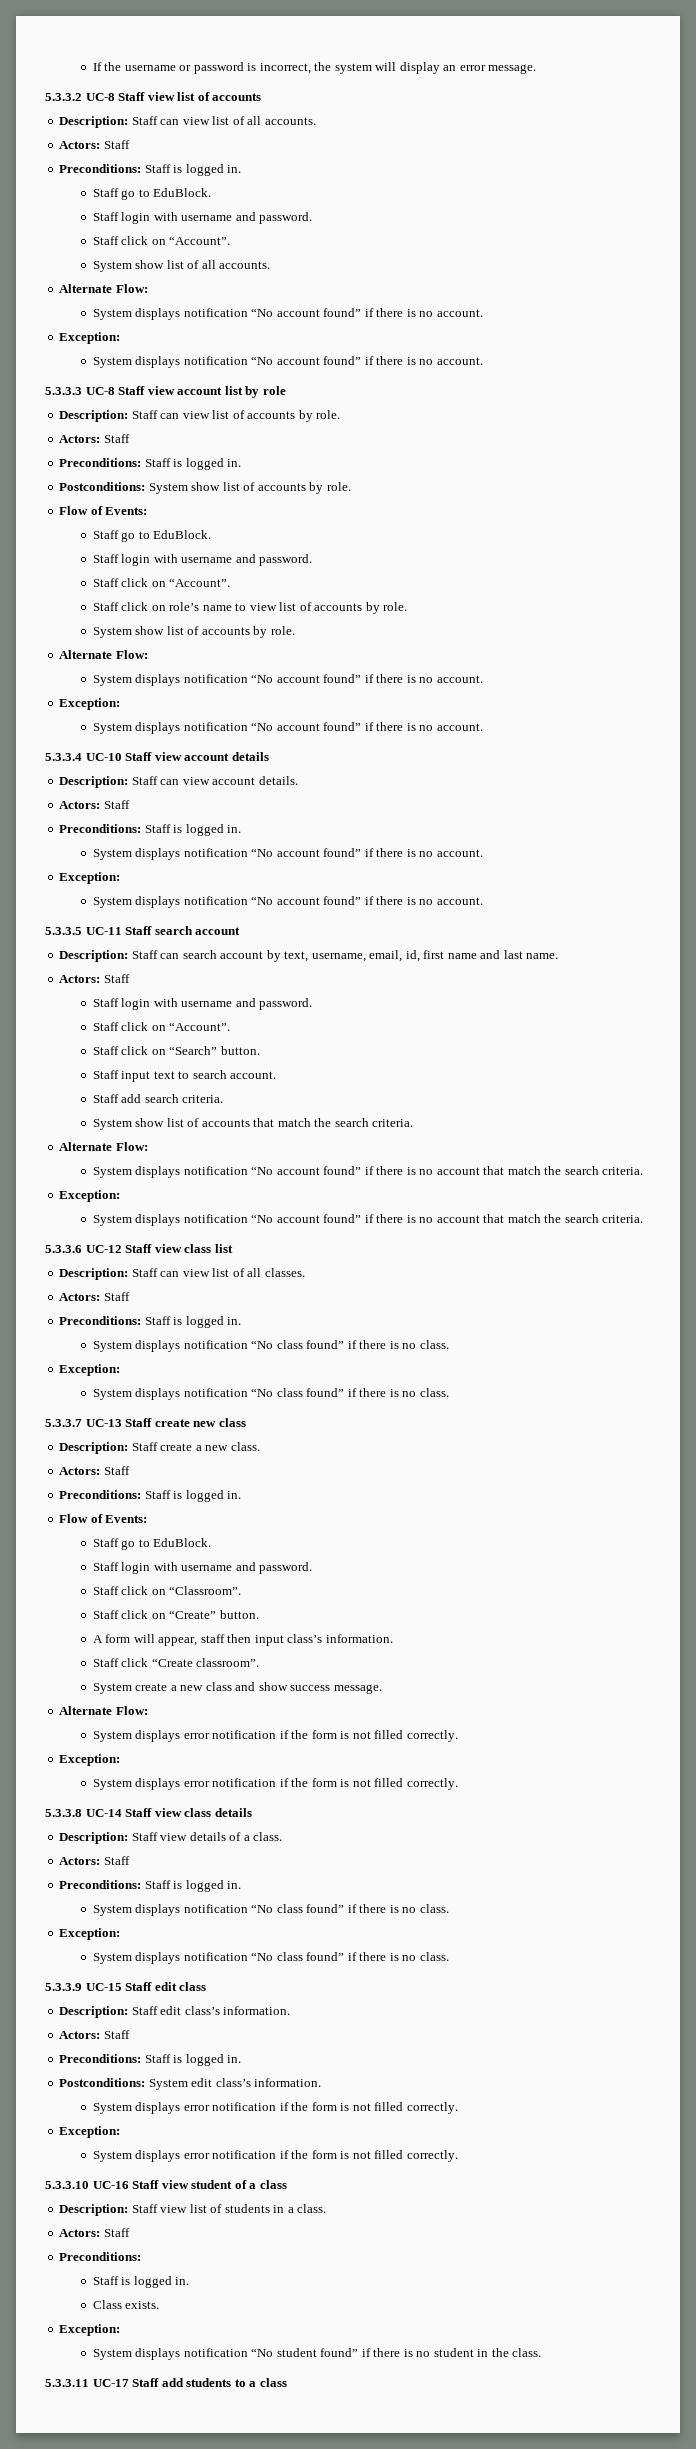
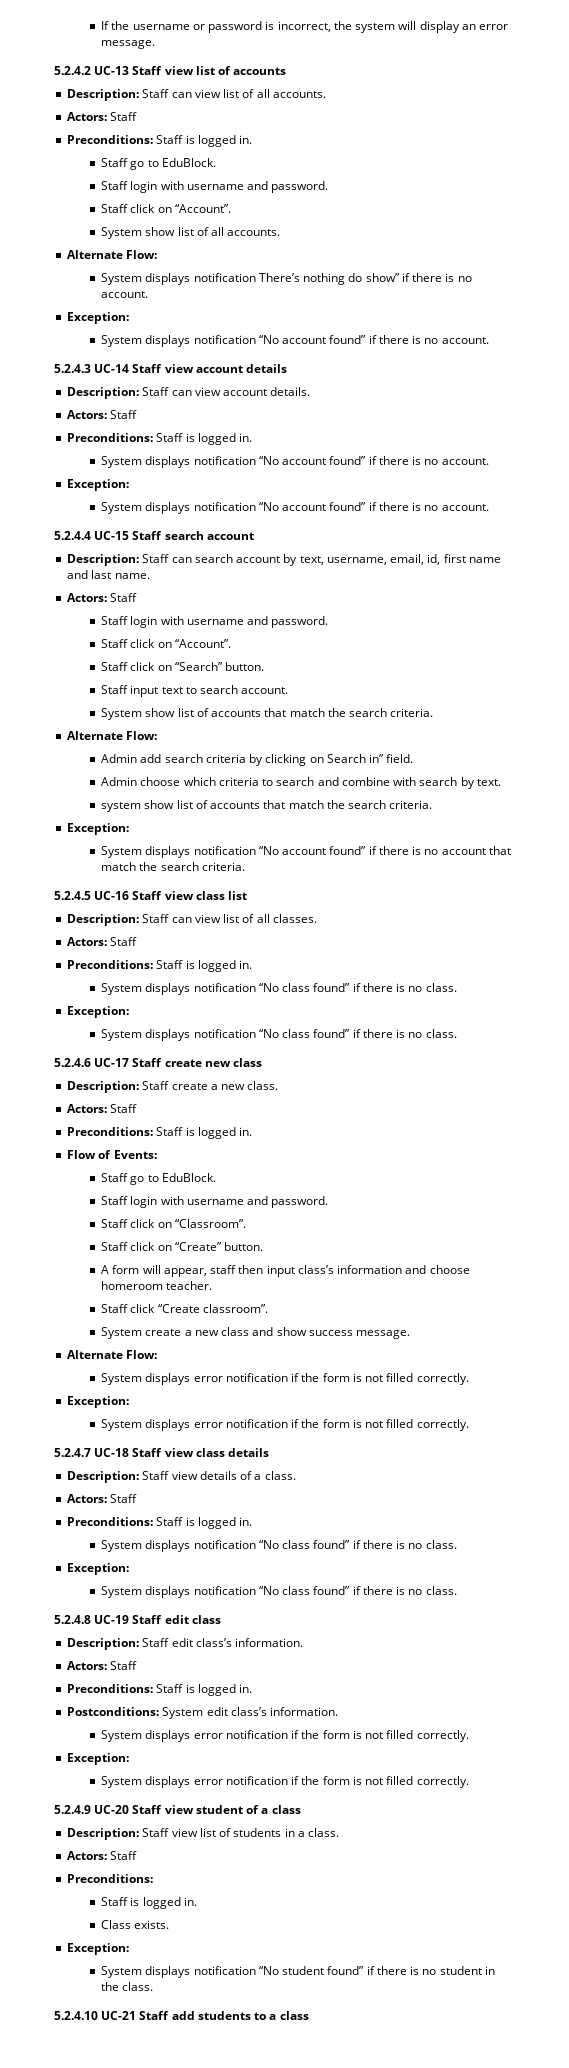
- 5.3.3.2 UC-8 Staff view list of accounts
+ 5.2.4.2 UC-13 Staff view list of accounts
  System show list of all accounts.
  Alternate Flow:
- System displays notification “No account found” if there is no account.
+ System displays notification There’s nothing do show” if there is no account.
- 5.3.3.3 UC-8 Staff view account list by role
- Description: Staff can view list of accounts by role.
- Actors: Staff
- Preconditions: Staff is logged in.
- Postconditions: System show list of accounts by role.
- Flow of Events:
- Staff go to EduBlock.
- Staff login with username and password.
- Staff click on “Account”.
- Staff click on role’s name to view list of accounts by role.
- System show list of accounts by role.
- Alternate Flow:
- System displays notification “No account found” if there is no account.
- Exception:
- System displays notification “No account found” if there is no account.
- 5.3.3.4 UC-10 Staff view account details
+ 5.2.4.3 UC-14 Staff view account details
- 5.3.3.5 UC-11 Staff search account
+ 5.2.4.4 UC-15 Staff search account
- Staff add search criteria.
  System show list of accounts that match the search criteria.
  Alternate Flow:
- System displays notification “No account found” if there is no account that match the search criteria.
+ Admin add search criteria by clicking on Search in” field.
+ Admin choose which criteria to search and combine with search by text.
+ system show list of accounts that match the search criteria.
- 5.3.3.6 UC-12 Staff view class list
+ 5.2.4.5 UC-16 Staff view class list
- 5.3.3.7 UC-13 Staff create new class
+ 5.2.4.6 UC-17 Staff create new class
- A form will appear, staff then input class’s information.
+ A form will appear, staff then input class’s information and choose homeroom teacher.
- 5.3.3.8 UC-14 Staff view class details
+ 5.2.4.7 UC-18 Staff view class details
- 5.3.3.9 UC-15 Staff edit class
+ 5.2.4.8 UC-19 Staff edit class
- 5.3.3.10 UC-16 Staff view student of a class
+ 5.2.4.9 UC-20 Staff view student of a class
- 5.3.3.11 UC-17 Staff add students to a class
+ 5.2.4.10 UC-21 Staff add students to a class

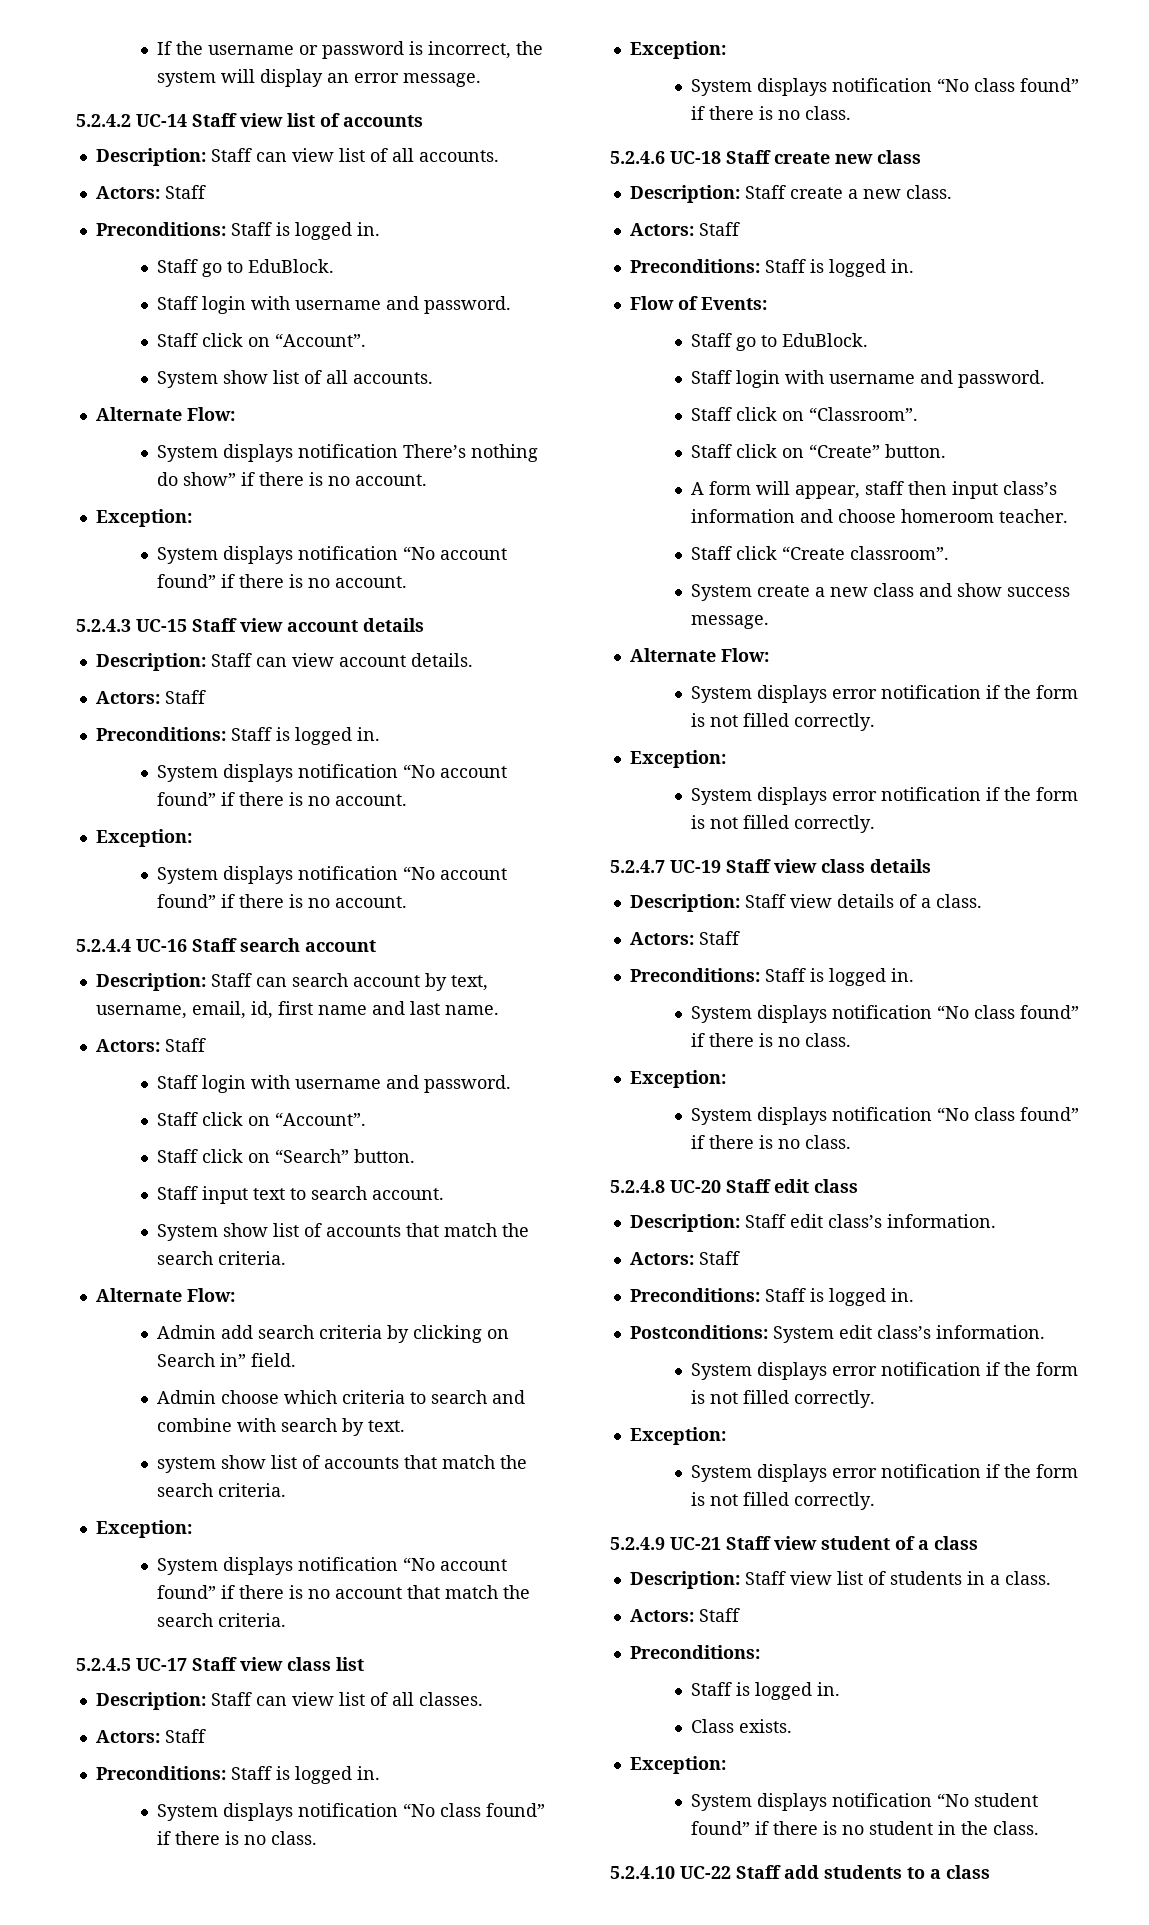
- 5.2.4.2 UC-13 Staff view list of accounts
+ 5.2.4.2 UC-14 Staff view list of accounts
- 5.2.4.3 UC-14 Staff view account details
+ 5.2.4.3 UC-15 Staff view account details
- 5.2.4.4 UC-15 Staff search account
+ 5.2.4.4 UC-16 Staff search account
- 5.2.4.5 UC-16 Staff view class list
+ 5.2.4.5 UC-17 Staff view class list
- 5.2.4.6 UC-17 Staff create new class
+ 5.2.4.6 UC-18 Staff create new class
- 5.2.4.7 UC-18 Staff view class details
+ 5.2.4.7 UC-19 Staff view class details
- 5.2.4.8 UC-19 Staff edit class
+ 5.2.4.8 UC-20 Staff edit class
- 5.2.4.9 UC-20 Staff view student of a class
+ 5.2.4.9 UC-21 Staff view student of a class
- 5.2.4.10 UC-21 Staff add students to a class
+ 5.2.4.10 UC-22 Staff add students to a class

